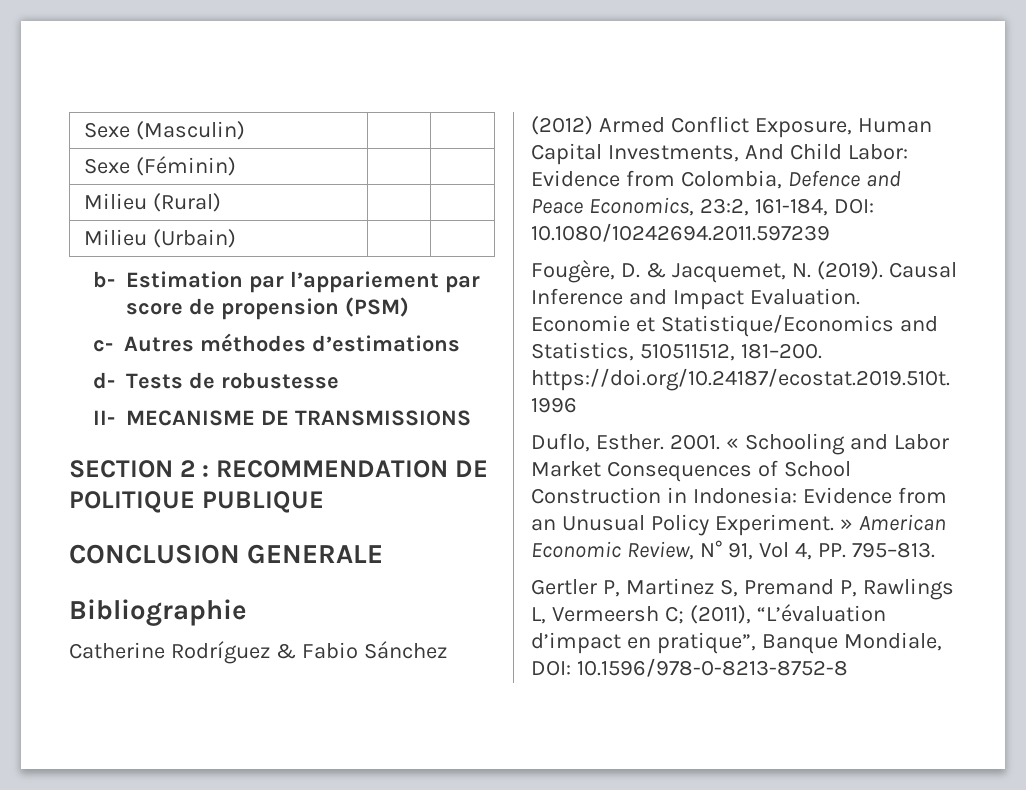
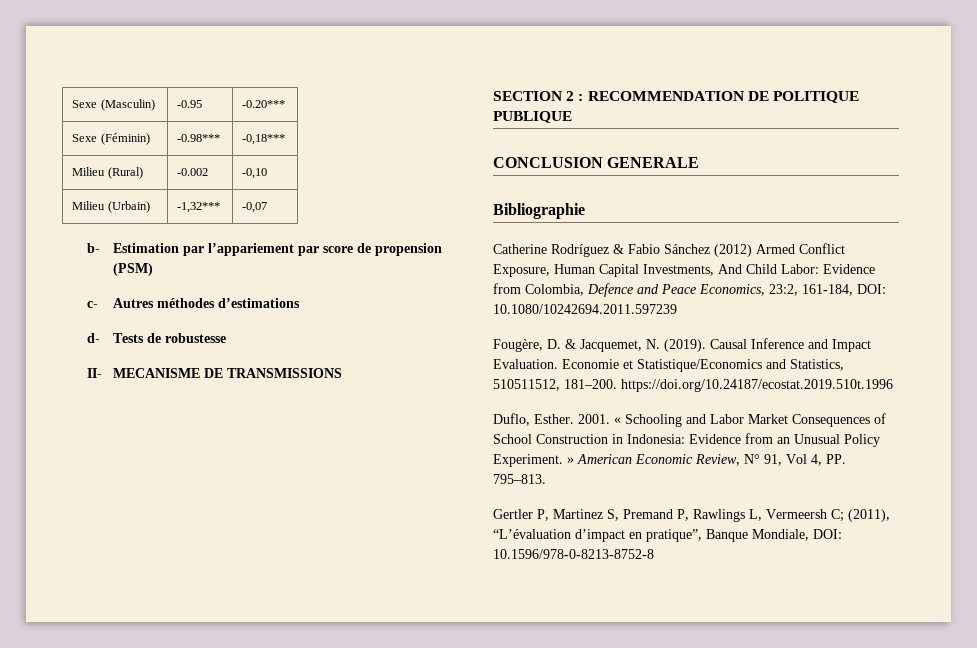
- Sexe (Masculin) | |
+ Sexe (Masculin) | -0.95 | -0.20***
- Sexe (Féminin) | |
+ Sexe (Féminin) | -0.98*** | -0,18***
- Milieu (Rural) | |
+ Milieu (Rural) | -0.002 | -0,10
- Milieu (Urbain) | |
+ Milieu (Urbain) | -1,32*** | -0,07

